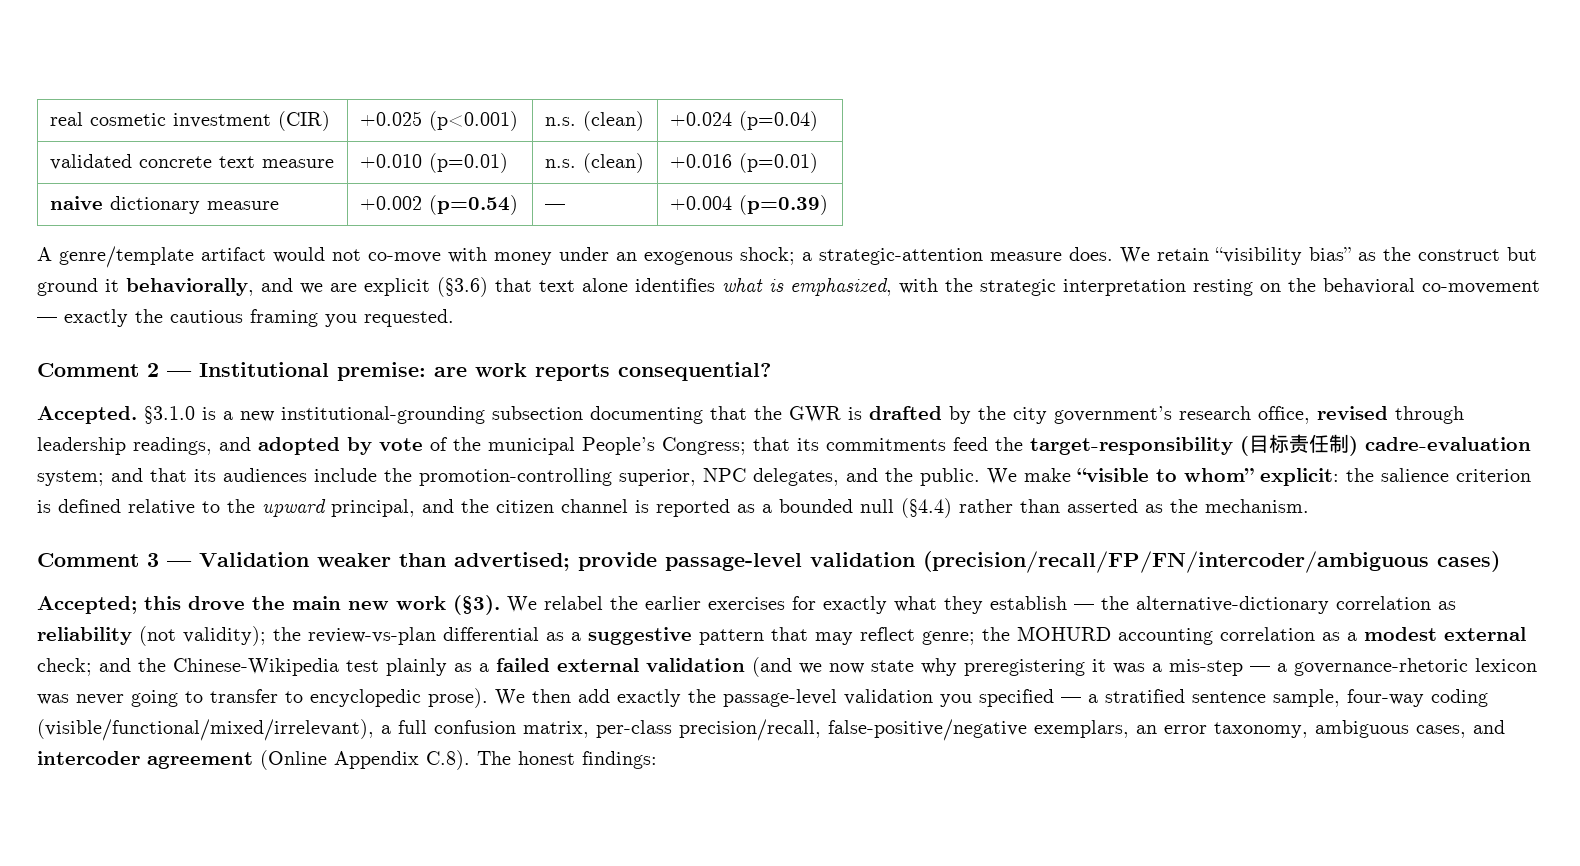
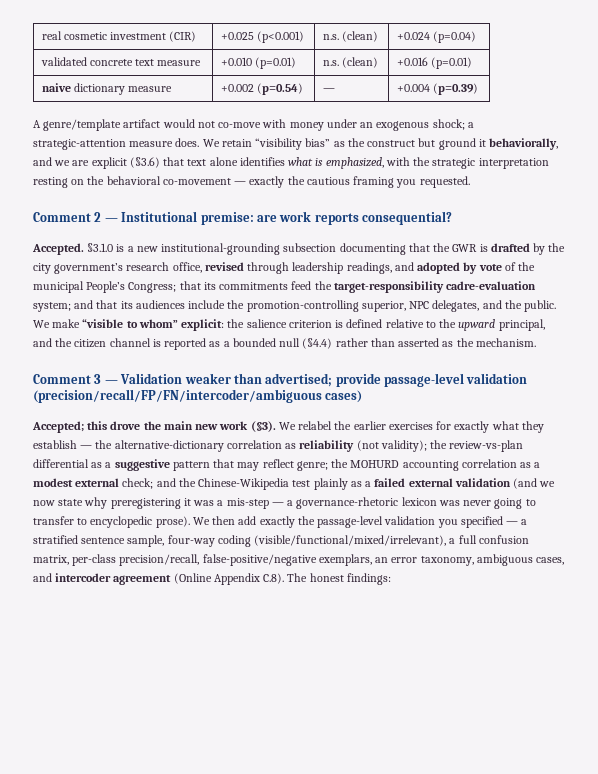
- §3.1.0 is a new institutional-grounding subsection documenting that the GWR is drafted by the city government’s research office, revised through leadership readings, and adopted by vote of the municipal People’s Congress; that its commitments feed the target-responsibility (目标责任制) cadre-evaluation system; and that its audiences include the promotion-controlling superior, NPC delegates, and the public.
+ §3.1.0 is a new institutional-grounding subsection documenting that the GWR is drafted by the city government’s research office, revised through leadership readings, and adopted by vote of the municipal People’s Congress; that its commitments feed the target-responsibility cadre-evaluation system; and that its audiences include the promotion-controlling superior, NPC delegates, and the public.

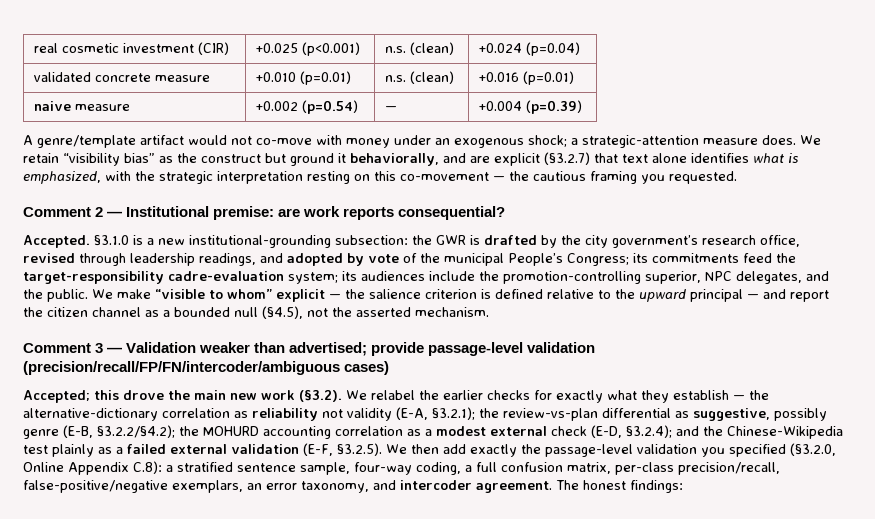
- validated concrete text measure | +0.010 (p=0.01) | n.s. (clean) | +0.016 (p=0.01)
+ validated concrete measure | +0.010 (p=0.01) | n.s. (clean) | +0.016 (p=0.01)
- naive dictionary measure | +0.002 (p=0.54) | — | +0.004 (p=0.39)
+ naive measure | +0.002 (p=0.54) | — | +0.004 (p=0.39)
- We retain “visibility bias” as the construct but ground it behaviorally, and we are explicit (§3.6) that text alone identifies what is emphasized, with the strategic interpretation resting on the behavioral co-movement — exactly the cautious framing you requested.
+ We retain “visibility bias” as the construct but ground it behaviorally, and are explicit (§3.2.7) that text alone identifies what is emphasized, with the strategic interpretation resting on this co-movement — the cautious framing you requested.
- §3.1.0 is a new institutional-grounding subsection documenting that the GWR is drafted by the city government’s research office, revised through leadership readings, and adopted by vote of the municipal People’s Congress; that its commitments feed the target-responsibility cadre-evaluation system; and that its audiences include the promotion-controlling superior, NPC delegates, and the public.
+ §3.1.0 is a new institutional-grounding subsection: the GWR is drafted by the city government’s research office, revised through leadership readings, and adopted by vote of the municipal People’s Congress; its commitments feed the target-responsibility cadre-evaluation system; its audiences include the promotion-controlling superior, NPC delegates, and the public.
- We make “visible to whom” explicit: the salience criterion is defined relative to the upward principal, and the citizen channel is reported as a bounded null (§4.4) rather than asserted as the mechanism.
+ We make “visible to whom” explicit — the salience criterion is defined relative to the upward principal — and report the citizen channel as a bounded null (§4.5), not the asserted mechanism.
- this drove the main new work (§3). We relabel the earlier exercises for exactly what they establish — the alternative-dictionary correlation as reliability (not validity); the review-vs-plan differential as a suggestive pattern that may reflect genre;
+ this drove the main new work (§3.2). We relabel the earlier checks for exactly what they establish — the alternative-dictionary correlation as reliability not validity (E-A, §3.2.1); the review-vs-plan differential as suggestive, possibly genre (E-B, §3.2.2/§4.2);
- the MOHURD accounting correlation as a modest external check;
+ the MOHURD accounting correlation as a modest external check (E-D, §3.2.4);
- and the Chinese-Wikipedia test plainly as a failed external validation (and we now state why preregistering it was a mis-step — a governance-rhetoric lexicon was never going to transfer to encyclopedic prose). We then add exactly the passage-level validation you specified — a stratified sentence sample, four-way coding (visible/functional/mixed/irrelevant), a full confusion matrix, per-class precision/recall, false-positive/negative exemplars, an error taxonomy, ambiguous cases, and intercoder agreement (Online Appendix C.8). The honest findings:
+ and the Chinese-Wikipedia test plainly as a failed external validation (E-F, §3.2.5). We then add exactly the passage-level validation you specified (§3.2.0, Online Appendix C.8): a stratified sentence sample, four-way coding, a full confusion matrix, per-class precision/recall, false-positive/negative exemplars, an error taxonomy, and intercoder agreement. The honest findings:

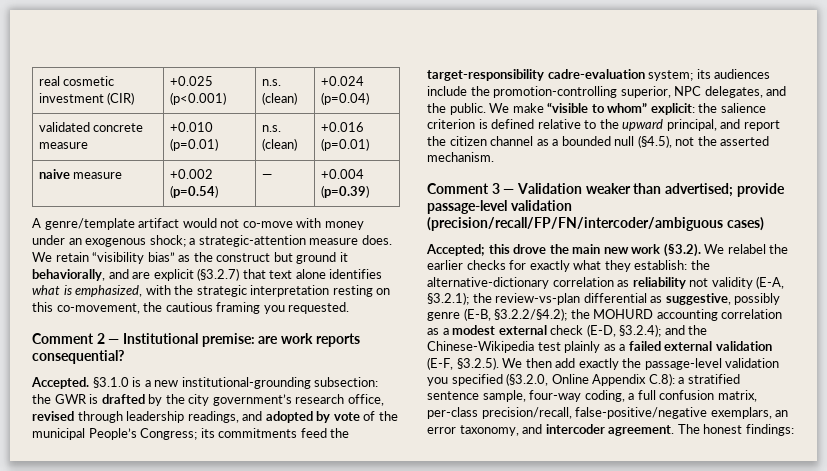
- We retain “visibility bias” as the construct but ground it behaviorally, and are explicit (§3.2.7) that text alone identifies what is emphasized, with the strategic interpretation resting on this co-movement — the cautious framing you requested.
+ We retain “visibility bias” as the construct but ground it behaviorally, and are explicit (§3.2.7) that text alone identifies what is emphasized, with the strategic interpretation resting on this co-movement, the cautious framing you requested.
- We make “visible to whom” explicit — the salience criterion is defined relative to the upward principal — and report the citizen channel as a bounded null (§4.5), not the asserted mechanism.
+ We make “visible to whom” explicit: the salience criterion is defined relative to the upward principal, and report the citizen channel as a bounded null (§4.5), not the asserted mechanism.
- this drove the main new work (§3.2). We relabel the earlier checks for exactly what they establish — the alternative-dictionary correlation as reliability not validity (E-A, §3.2.1);
+ this drove the main new work (§3.2). We relabel the earlier checks for exactly what they establish: the alternative-dictionary correlation as reliability not validity (E-A, §3.2.1);

